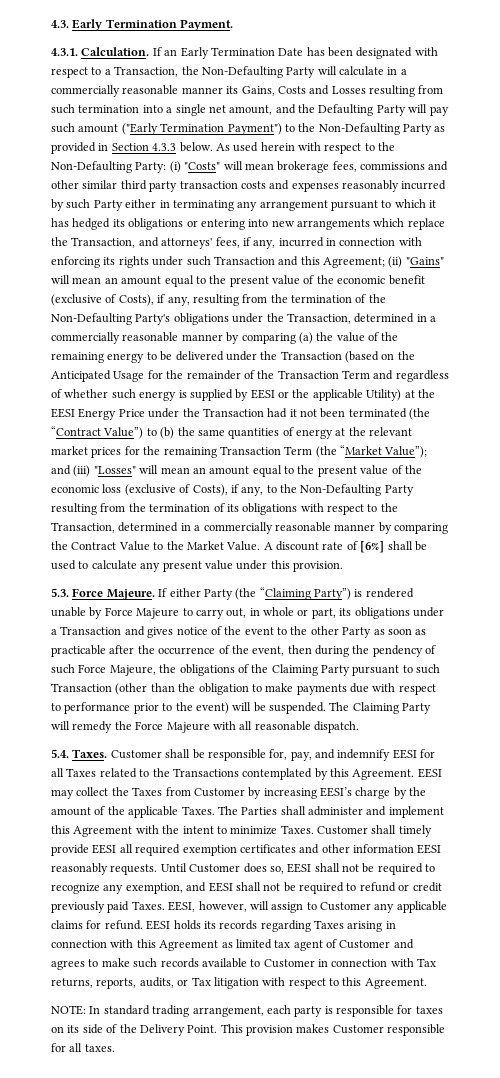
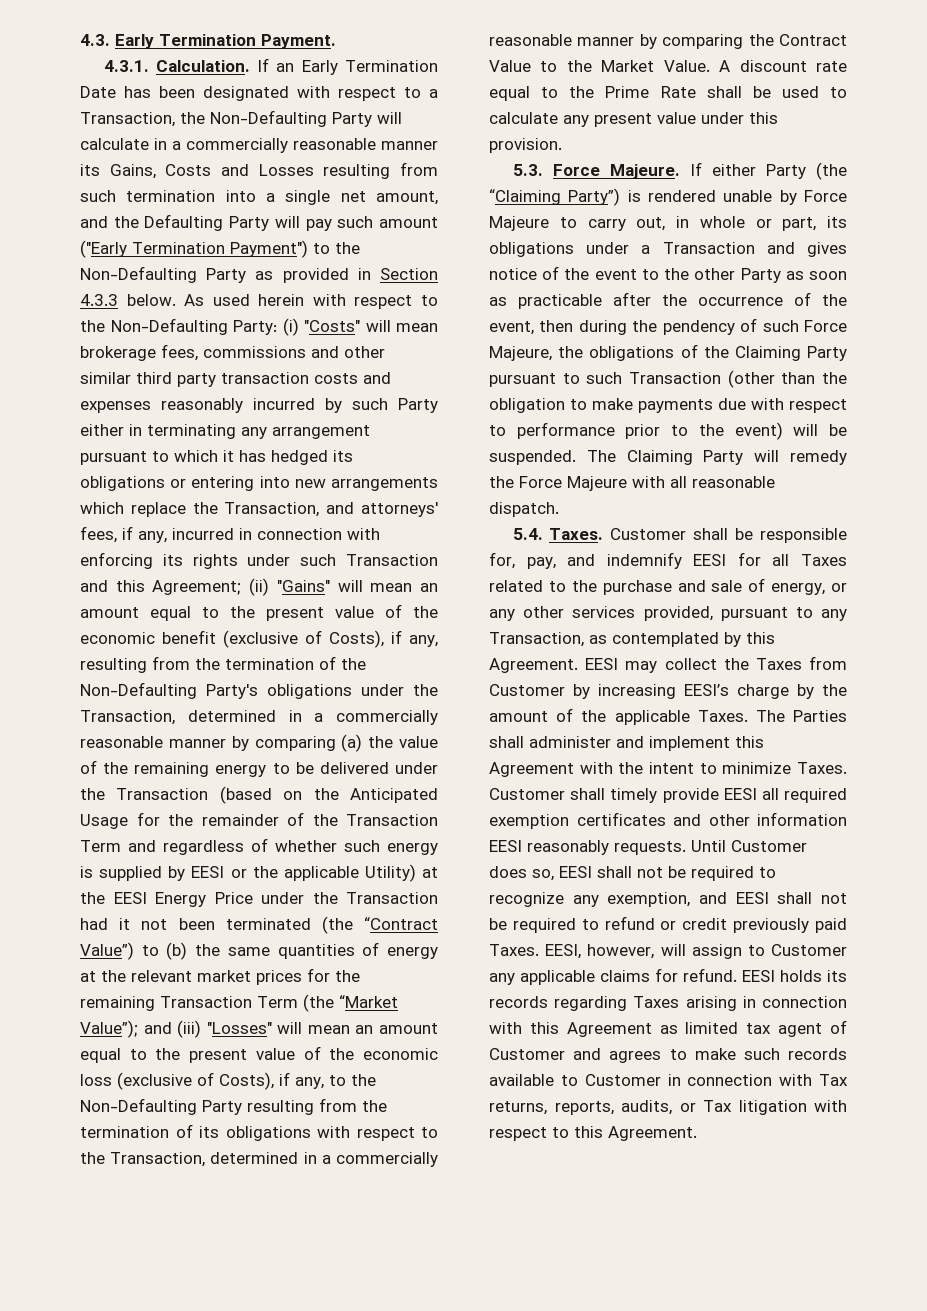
- A discount rate of [6%] shall be used to calculate any present value under this provision.
+ A discount rate equal to the Prime Rate shall be used to calculate any present value under this provision.
- Customer shall be responsible for, pay, and indemnify EESI for all Taxes related to the Transactions contemplated by this Agreement.
+ Customer shall be responsible for, pay, and indemnify EESI for all Taxes related to the purchase and sale of energy, or any other services provided, pursuant to any Transaction, as contemplated by this Agreement.
- NOTE: In standard trading arrangement, each party is responsible for taxes on its side of the Delivery Point. This provision makes Customer responsible for all taxes.

